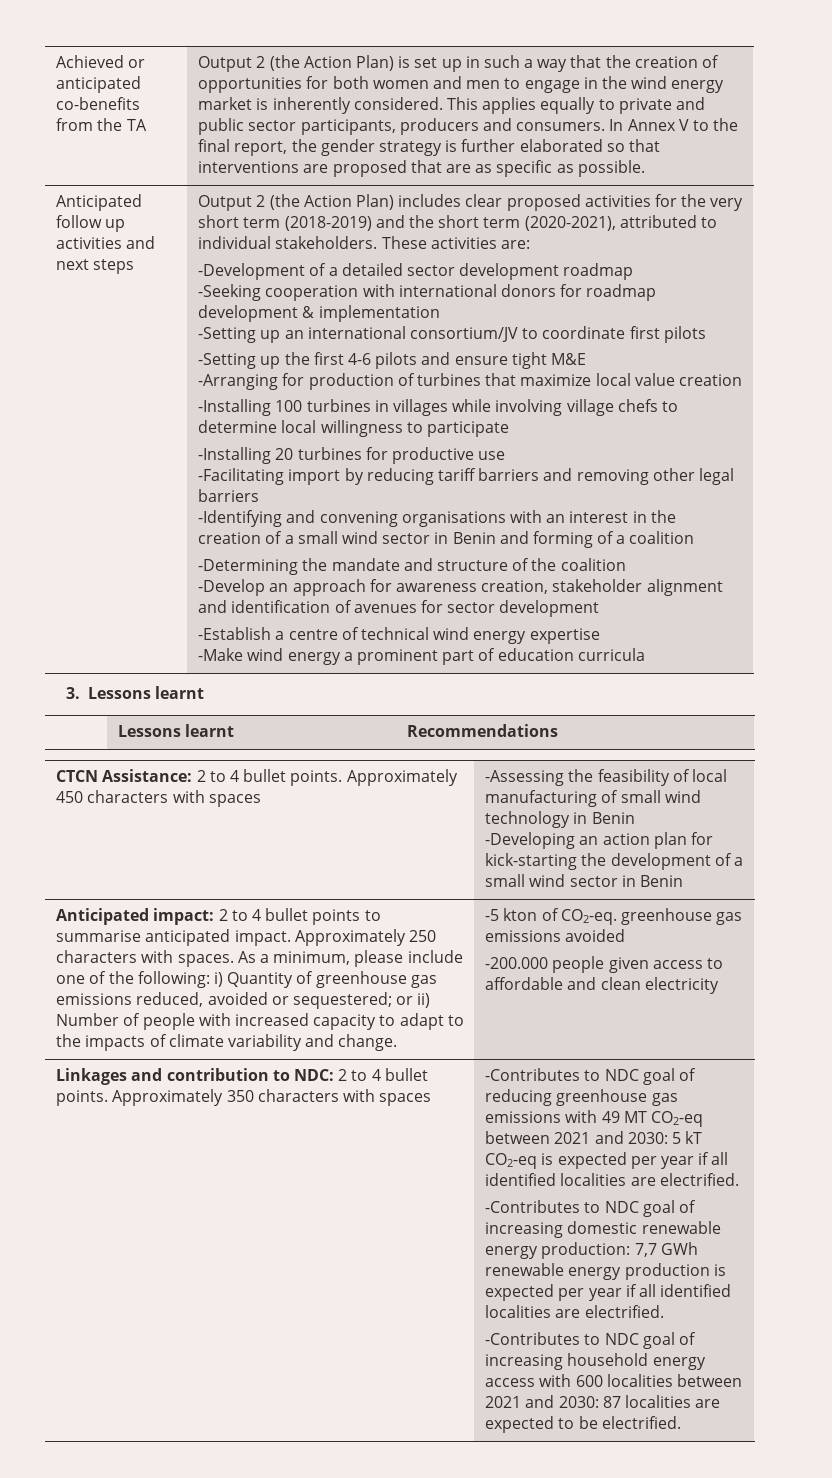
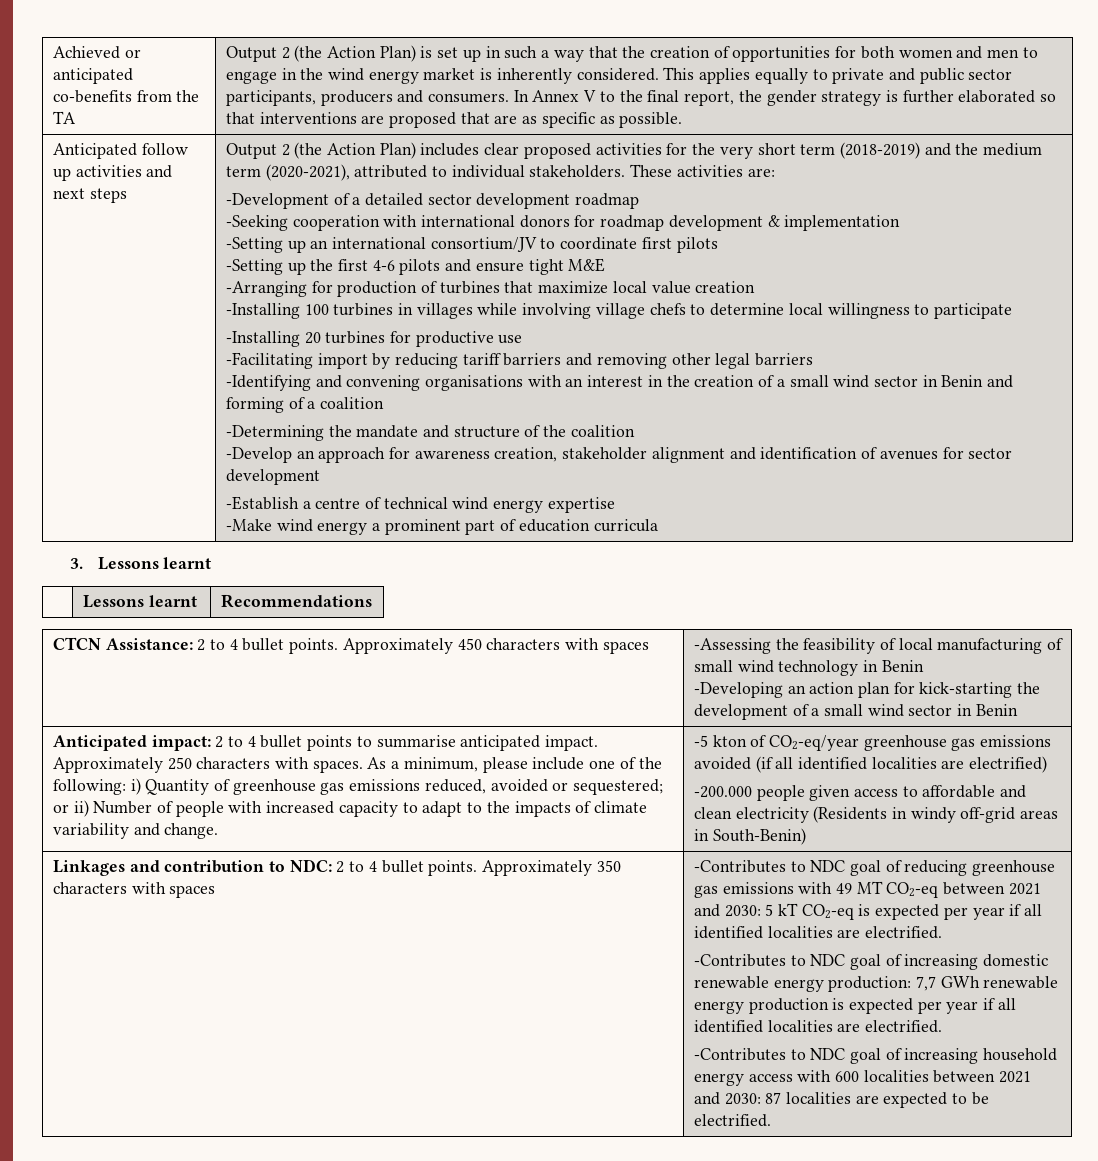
- Output 2 (the Action Plan) includes clear proposed activities for the very short term (2018-2019) and the short term (2020-2021), attributed to individual stakeholders.
+ Output 2 (the Action Plan) includes clear proposed activities for the very short term (2018-2019) and the medium term (2020-2021), attributed to individual stakeholders.
- -5 kton of CO2-eq. greenhouse gas emissions avoided
+ -5 kton of CO2-eq/year greenhouse gas emissions avoided (if all identified localities are electrified)
- -200.000 people given access to affordable and clean electricity
+ -200.000 people given access to affordable and clean electricity (Residents in windy off-grid areas in South-Benin)

